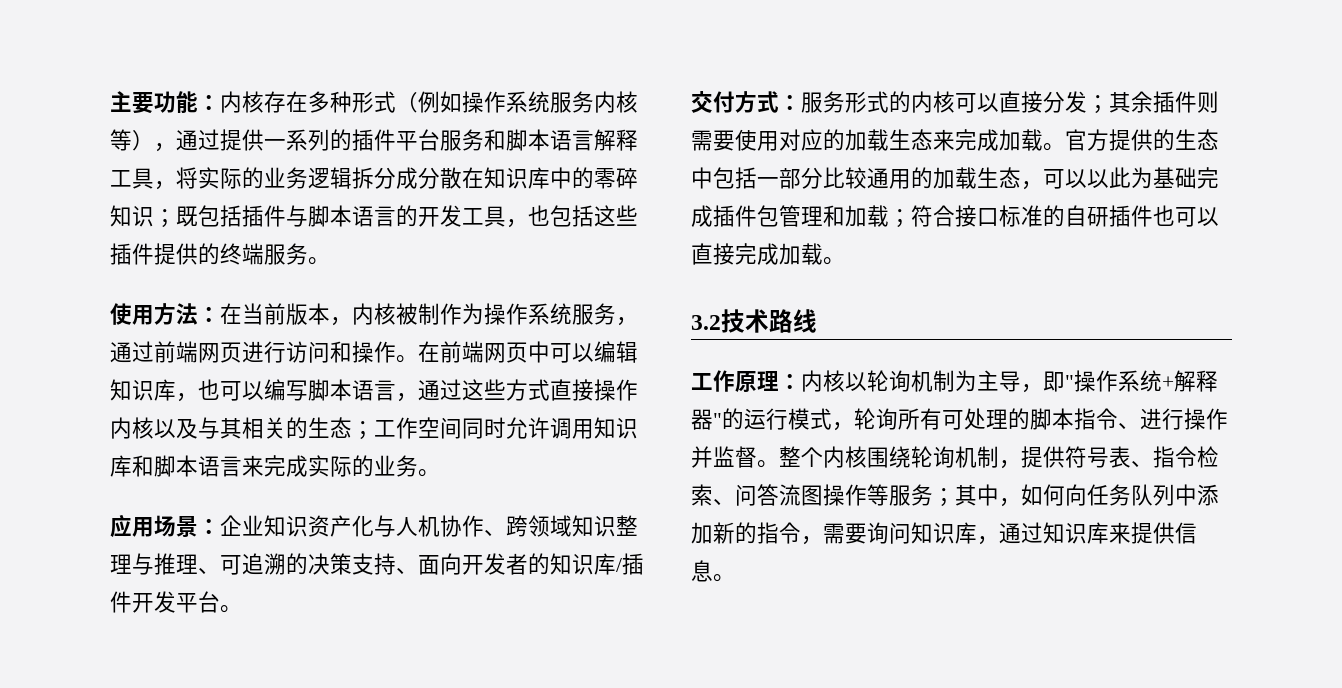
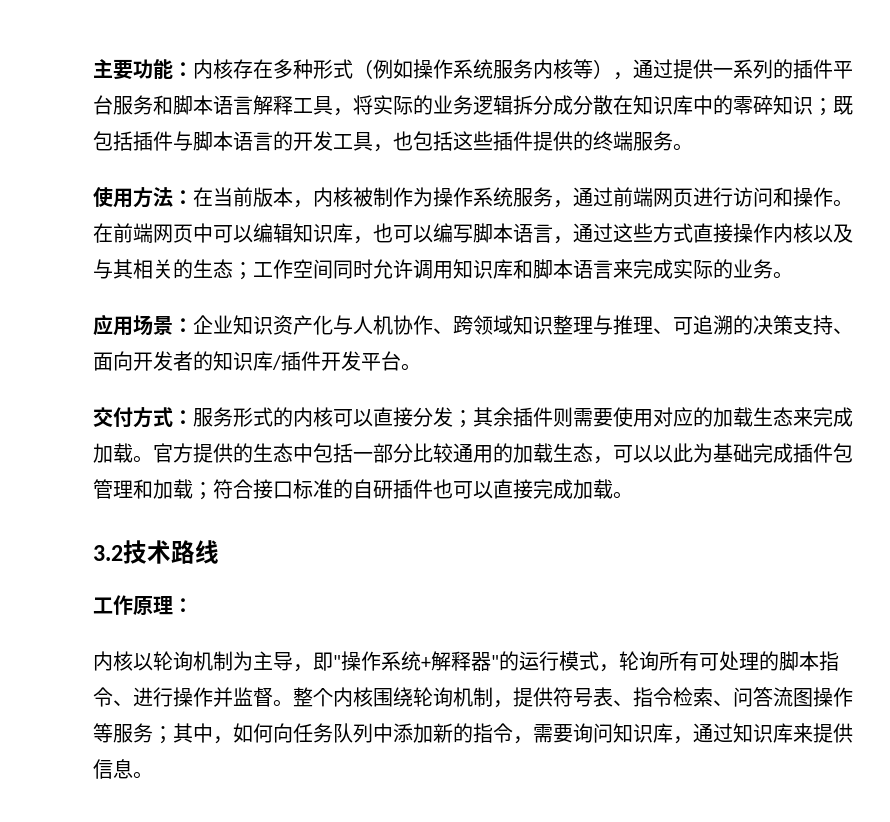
- 工作原理：内核以轮询机制为主导，即"操作系统+解释器"的运行模式，轮询所有可处理的脚本指令、进行操作并监督。
+ 工作原理：
+ 内核以轮询机制为主导，即"操作系统+解释器"的运行模式，轮询所有可处理的脚本指令、进行操作并监督。

